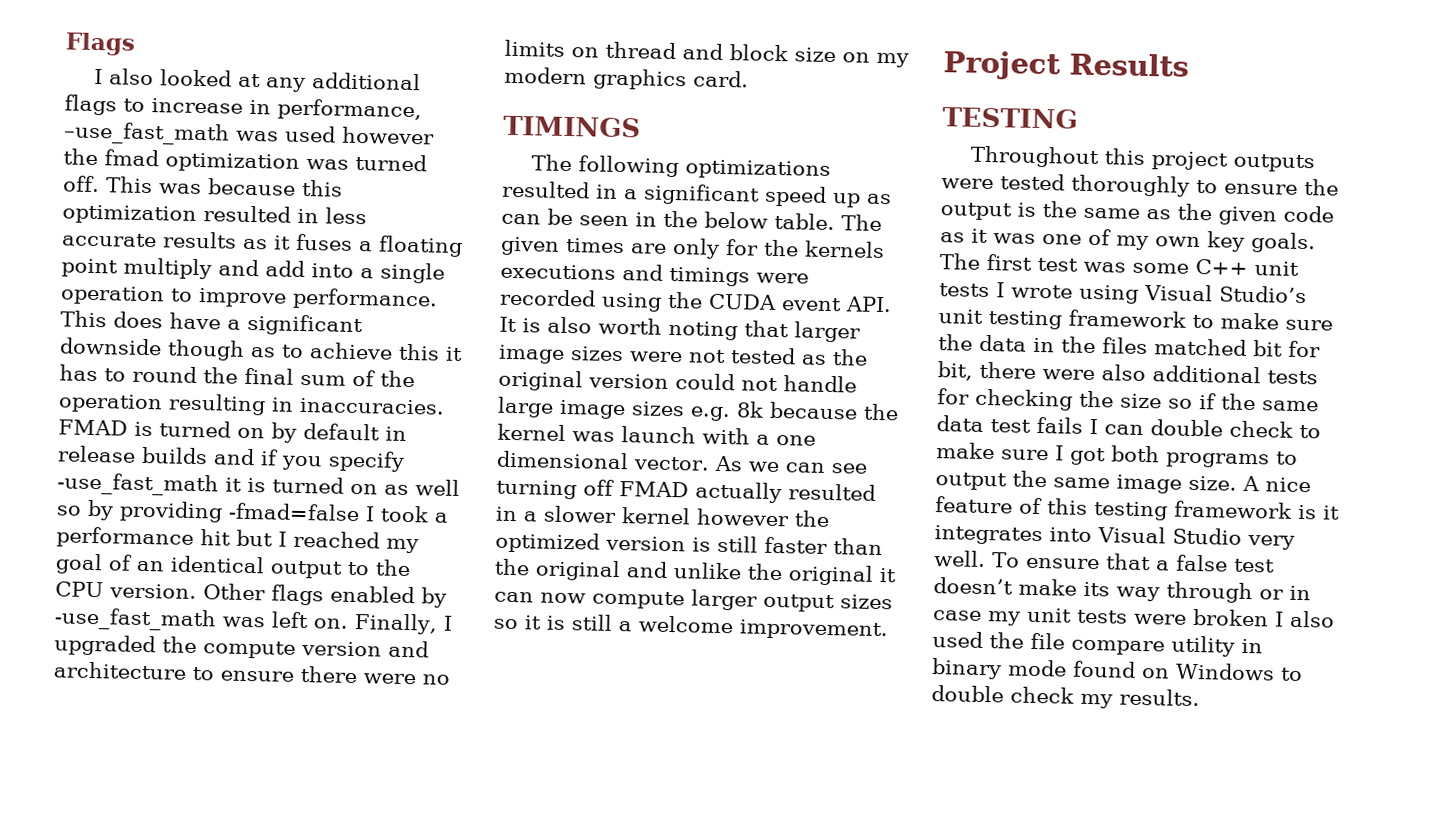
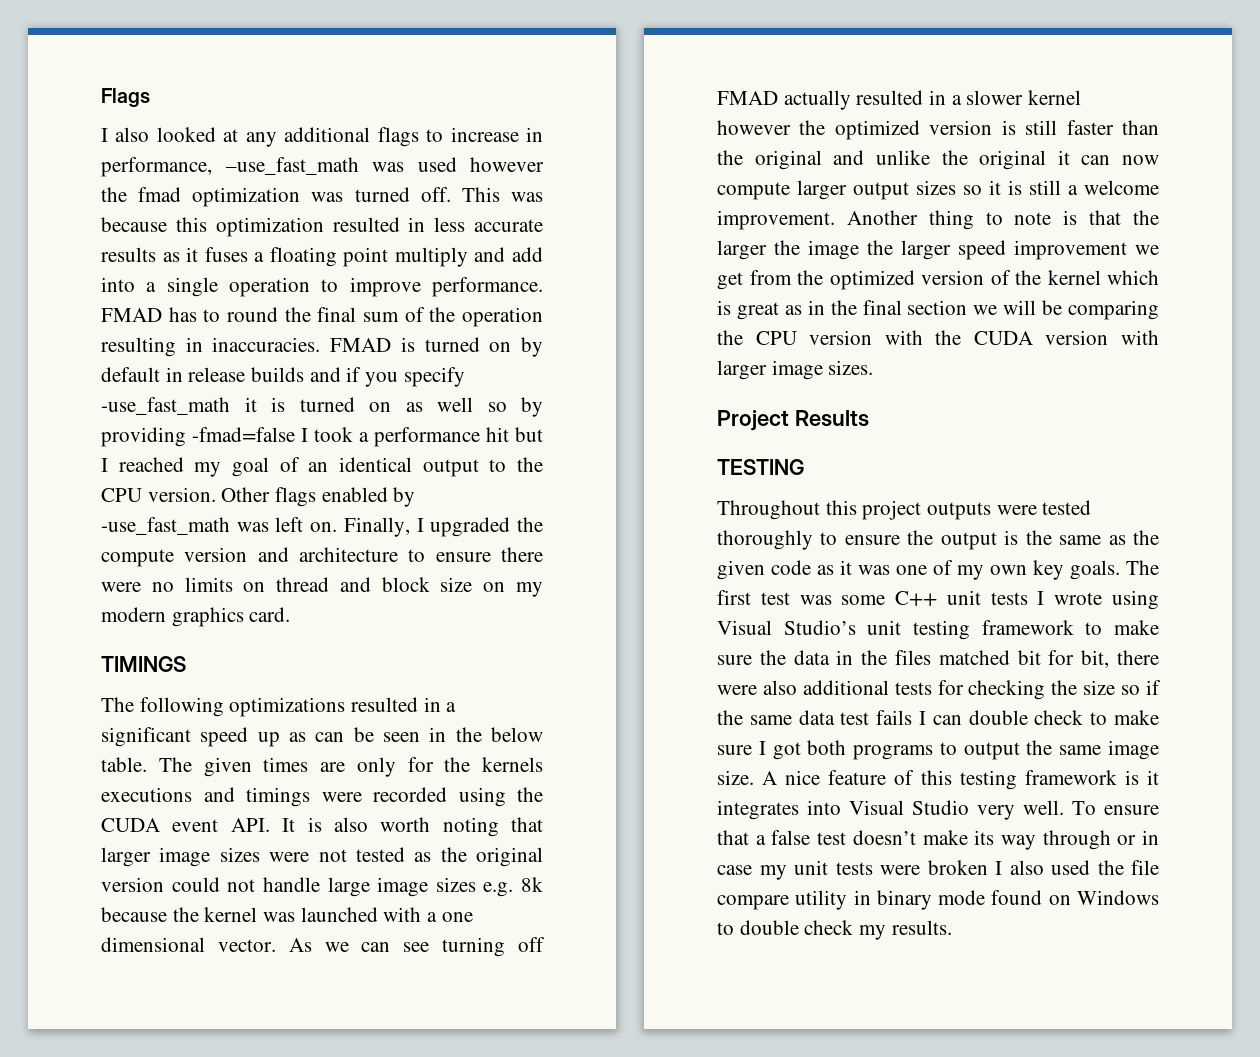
- This does have a significant downside though as to achieve this it has to round the final sum of the operation resulting in inaccuracies.
+ FMAD has to round the final sum of the operation resulting in inaccuracies.
- The given times are only for the kernels executions and timings were recorded using the CUDA event API. It is also worth noting that larger image sizes were not tested as the original version could not handle large image sizes e.g. 8k because the kernel was launch with a one dimensional vector.
+ The given times are only for the kernels executions and timings were recorded using the CUDA event API. It is also worth noting that larger image sizes were not tested as the original version could not handle large image sizes e.g. 8k because the kernel was launched with a one dimensional vector.
+ Another thing to note is that the larger the image the larger speed improvement we get from the optimized version of the kernel which is great as in the final section we will be comparing the CPU version with the CUDA version with larger image sizes.

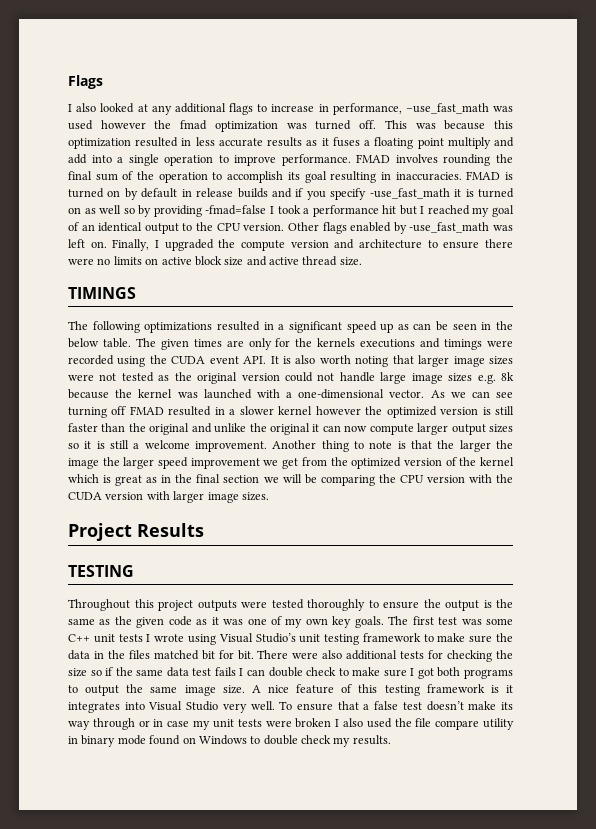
- FMAD has to round the final sum of the operation resulting in inaccuracies.
+ FMAD involves rounding the final sum of the operation to accomplish its goal resulting in inaccuracies.
- Finally, I upgraded the compute version and architecture to ensure there were no limits on thread and block size on my modern graphics card.
+ Finally, I upgraded the compute version and architecture to ensure there were no limits on active block size and active thread size.
- The given times are only for the kernels executions and timings were recorded using the CUDA event API. It is also worth noting that larger image sizes were not tested as the original version could not handle large image sizes e.g. 8k because the kernel was launched with a one dimensional vector.
+ The given times are only for the kernels executions and timings were recorded using the CUDA event API. It is also worth noting that larger image sizes were not tested as the original version could not handle large image sizes e.g. 8k because the kernel was launched with a one-dimensional vector.
- As we can see turning off FMAD actually resulted in a slower kernel however the optimized version is still faster than the original and unlike the original it can now compute larger output sizes so it is still a welcome improvement.
+ As we can see turning off FMAD resulted in a slower kernel however the optimized version is still faster than the original and unlike the original it can now compute larger output sizes so it is still a welcome improvement.
- The first test was some C++ unit tests I wrote using Visual Studio’s unit testing framework to make sure the data in the files matched bit for bit, there were also additional tests for checking the size so if the same data test fails I can double check to make sure I got both programs to output the same image size.
+ The first test was some C++ unit tests I wrote using Visual Studio’s unit testing framework to make sure the data in the files matched bit for bit. There were also additional tests for checking the size so if the same data test fails I can double check to make sure I got both programs to output the same image size.

